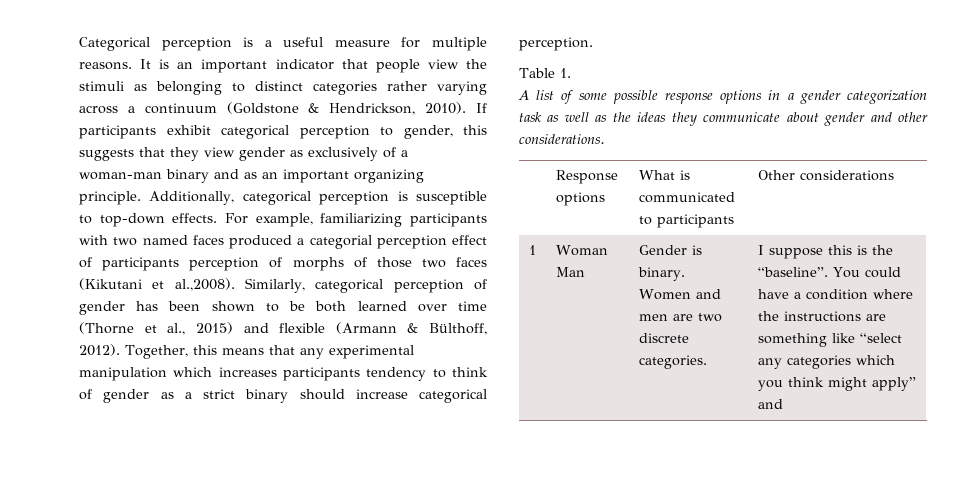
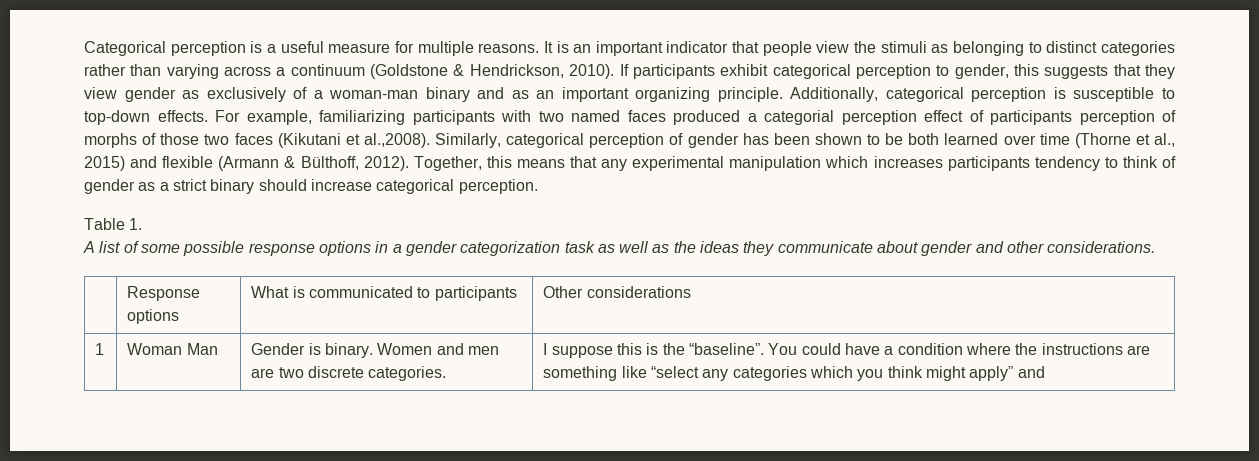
- It is an important indicator that people view the stimuli as belonging to distinct categories rather varying across a continuum (Goldstone & Hendrickson, 2010).
+ It is an important indicator that people view the stimuli as belonging to distinct categories rather than varying across a continuum (Goldstone & Hendrickson, 2010).

